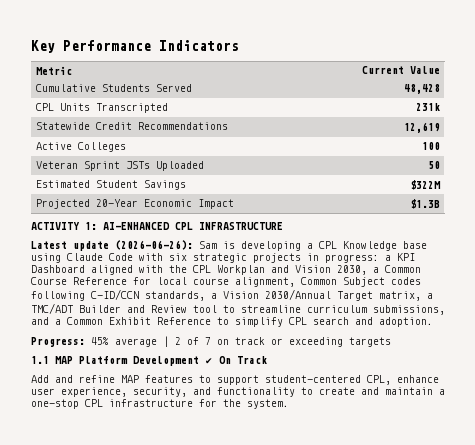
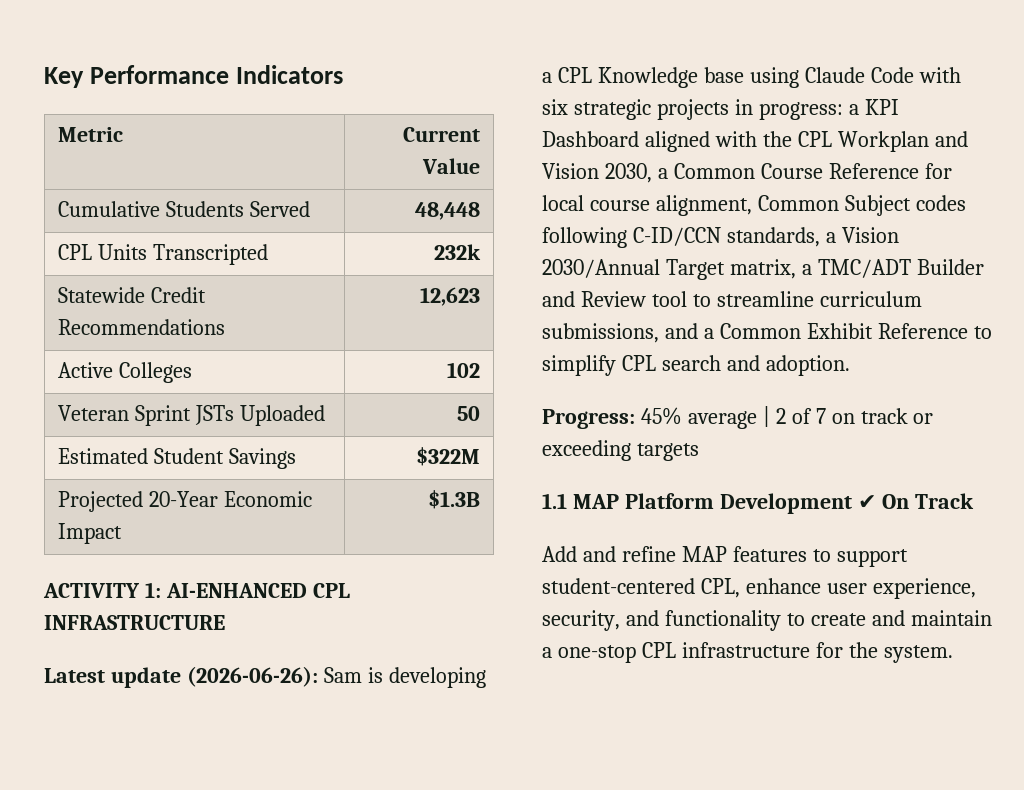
- Cumulative Students Served | 48,428
+ Cumulative Students Served | 48,448
- CPL Units Transcripted | 231k
+ CPL Units Transcripted | 232k
- Statewide Credit Recommendations | 12,619
+ Statewide Credit Recommendations | 12,623
- Active Colleges | 100
+ Active Colleges | 102

